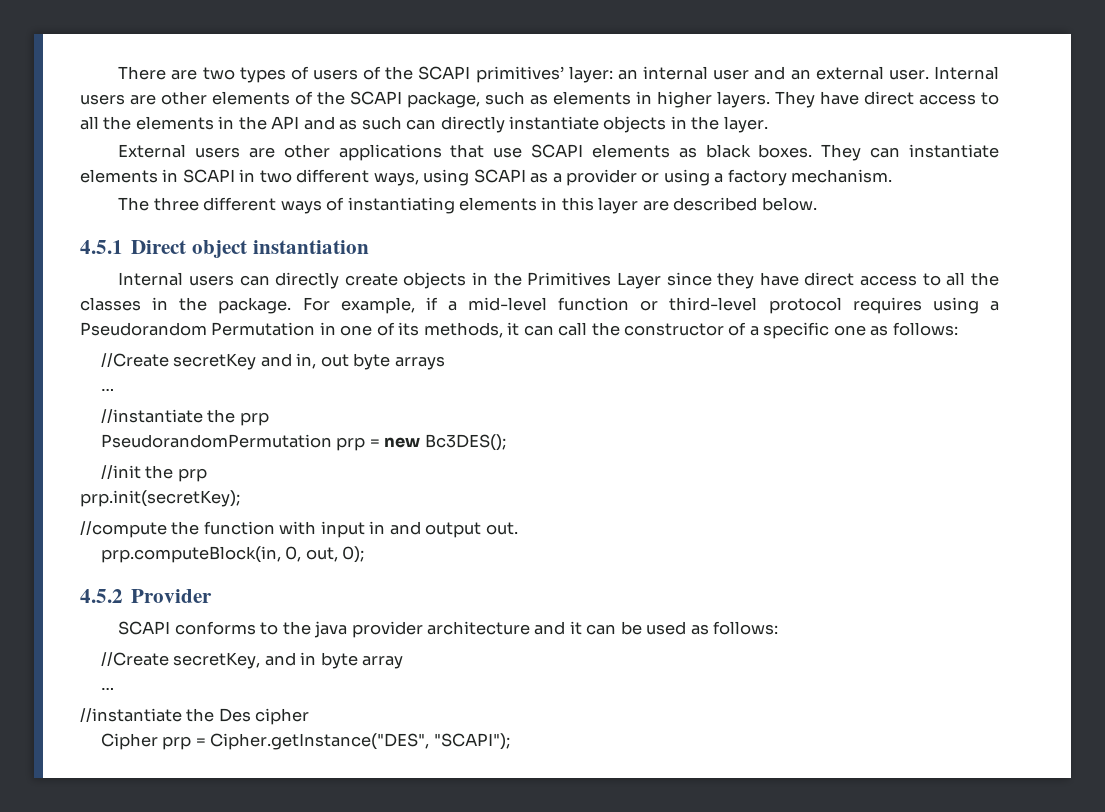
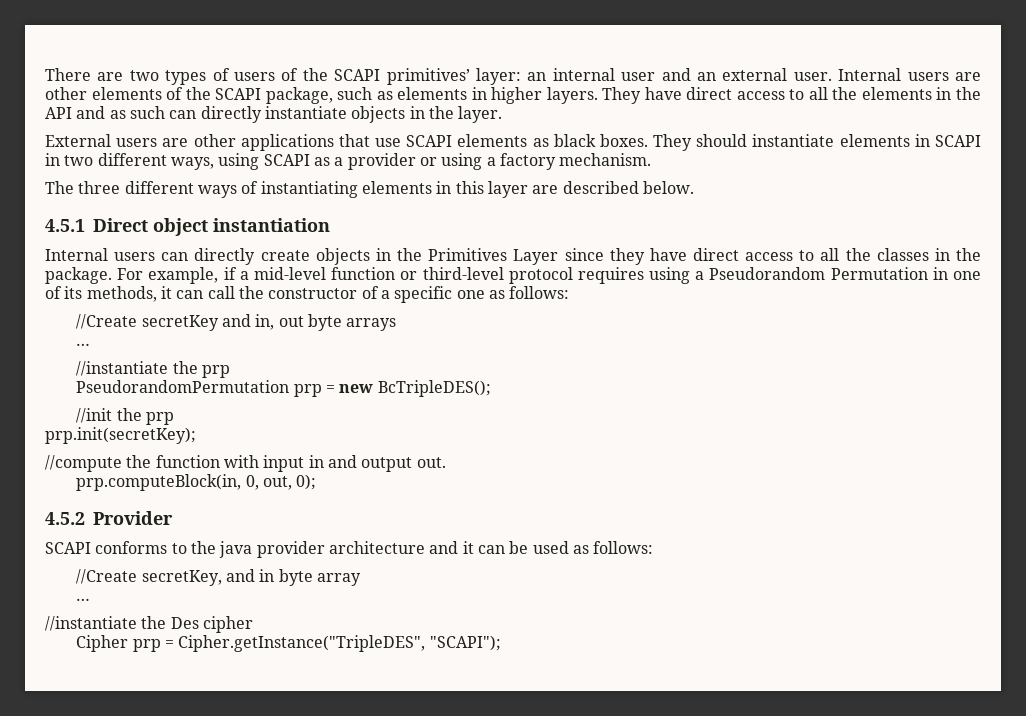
- They can instantiate elements in SCAPI in two different ways, using SCAPI as a provider or using a factory mechanism.
+ They should instantiate elements in SCAPI in two different ways, using SCAPI as a provider or using a factory mechanism.
- PseudorandomPermutation prp = new Bc3DES();
+ PseudorandomPermutation prp = new BcTripleDES();
- Cipher prp = Cipher.getInstance("DES", "SCAPI");
+ Cipher prp = Cipher.getInstance("TripleDES", "SCAPI");

